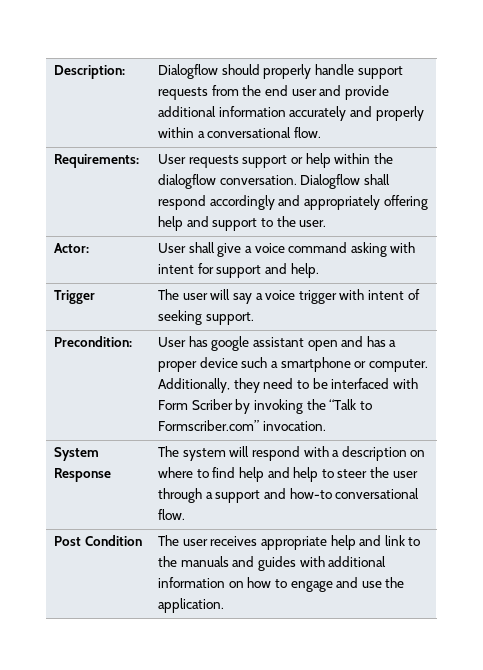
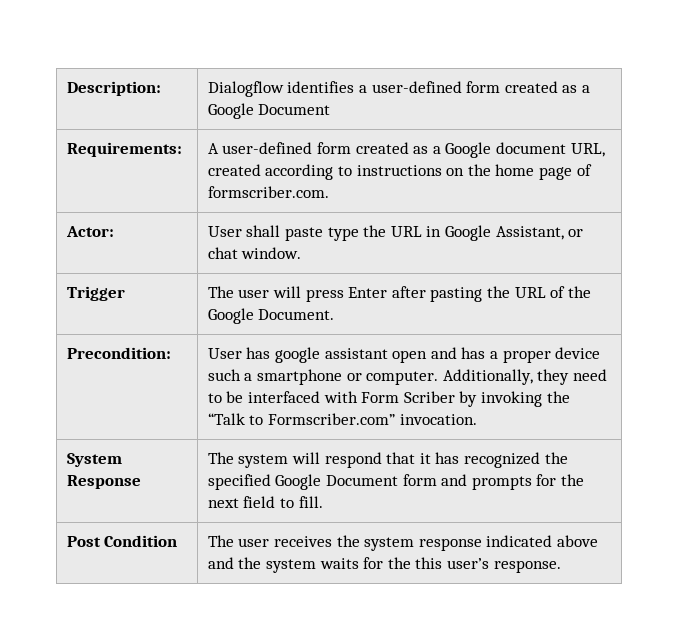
- Description: | Dialogflow should properly handle support requests from the end user and provide additional information accurately and properly within a conversational flow.
- Requirements: | User requests support or help within the dialogflow conversation. Dialogflow shall respond accordingly and appropriately offering help and support to the user.
- Actor: | User shall give a voice command asking with intent for support and help.
- Trigger | The user will say a voice trigger with intent of seeking support.
+ Description: | Dialogflow identifies a user-defined form created as a Google Document
+ Requirements: | A user-defined form created as a Google document URL, created according to instructions on the home page of formscriber.com.
+ Actor: | User shall paste type the URL in Google Assistant, or chat window.
+ Trigger | The user will press Enter after pasting the URL of the Google Document.
- System Response | The system will respond with a description on where to find help and help to steer the user through a support and how-to conversational flow.
+ System Response | The system will respond that it has recognized the specified Google Document form and prompts for the next field to fill.
- Post Condition | The user receives appropriate help and link to the manuals and guides with additional information on how to engage and use the application.
+ Post Condition | The user receives the system response indicated above and the system waits for the this user’s response.

